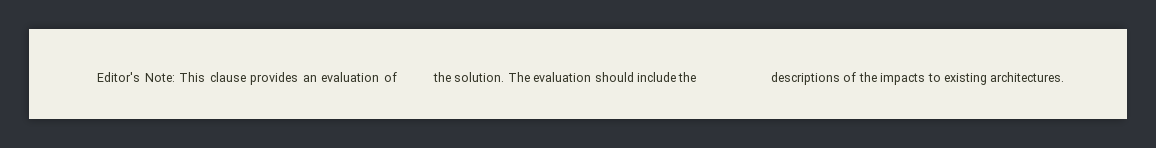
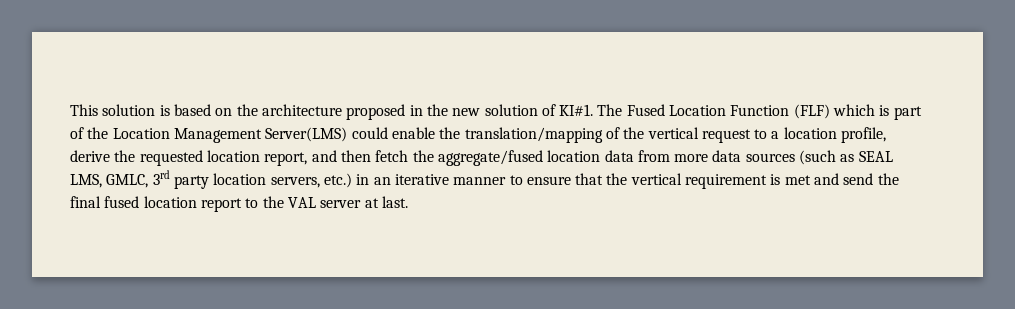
- Editor's Note: This clause provides an evaluation of the solution. The evaluation should include the descriptions of the impacts to existing architectures.
+ This solution is based on the architecture proposed in the new solution of KI#1. The Fused Location Function (FLF) which is part of the Location Management Server(LMS) could enable the translation/mapping of the vertical request to a location profile, derive the requested location report, and then fetch the aggregate/fused location data from more data sources (such as SEAL LMS, GMLC, 3rd party location servers, etc.) in an iterative manner to ensure that the vertical requirement is met and send the final fused location report to the VAL server at last.

